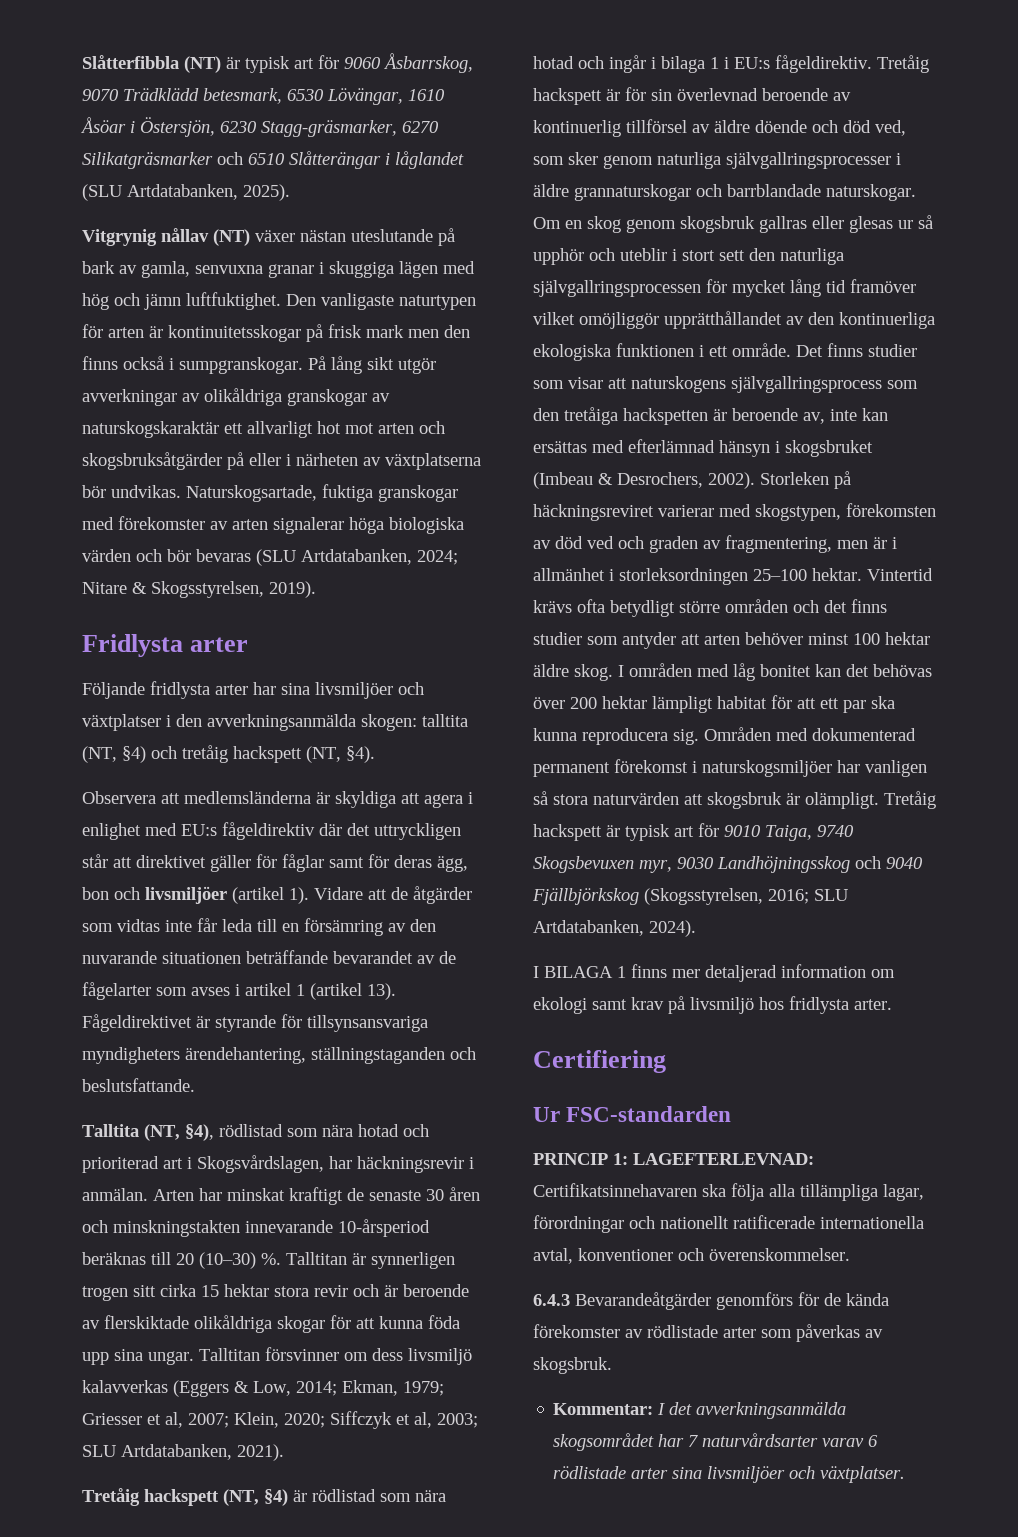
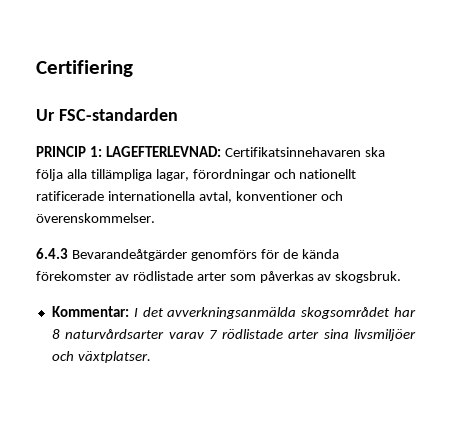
- Slåtterfibbla (NT) är typisk art för 9060 Åsbarrskog, 9070 Trädklädd betesmark, 6530 Lövängar, 1610 Åsöar i Östersjön, 6230 Stagg-gräsmarker, 6270 Silikatgräsmarker och 6510 Slåtterängar i låglandet (SLU Artdatabanken, 2025).
- Vitgrynig nållav (NT) växer nästan uteslutande på bark av gamla, senvuxna granar i skuggiga lägen med hög och jämn luftfuktighet. Den vanligaste naturtypen för arten är kontinuitetsskogar på frisk mark men den finns också i sumpgranskogar. På lång sikt utgör avverkningar av olikåldriga granskogar av naturskogskaraktär ett allvarligt hot mot arten och skogsbruksåtgärder på eller i närheten av växtplatserna bör undvikas. Naturskogsartade, fuktiga granskogar med förekomster av arten signalerar höga biologiska värden och bör bevaras (SLU Artdatabanken, 2024; Nitare & Skogsstyrelsen, 2019).
- Fridlysta arter
- Följande fridlysta arter har sina livsmiljöer och växtplatser i den avverkningsanmälda skogen: talltita (NT, §4) och tretåig hackspett (NT, §4).
- Observera att medlemsländerna är skyldiga att agera i enlighet med EU:s fågeldirektiv där det uttryckligen står att direktivet gäller för fåglar samt för deras ägg, bon och livsmiljöer (artikel 1). Vidare att de åtgärder som vidtas inte får leda till en försämring av den nuvarande situationen beträffande bevarandet av de fågelarter som avses i artikel 1 (artikel 13). Fågeldirektivet är styrande för tillsynsansvariga myndigheters ärendehantering, ställningstaganden och beslutsfattande.
- Talltita (NT, §4), rödlistad som nära hotad och prioriterad art i Skogsvårdslagen, har häckningsrevir i anmälan. Arten har minskat kraftigt de senaste 30 åren och minskningstakten innevarande 10-årsperiod beräknas till 20 (10–30) %. Talltitan är synnerligen trogen sitt cirka 15 hektar stora revir och är beroende av flerskiktade olikåldriga skogar för att kunna föda upp sina ungar. Talltitan försvinner om dess livsmiljö kalavverkas (Eggers & Low, 2014; Ekman, 1979; Griesser et al, 2007; Klein, 2020; Siffczyk et al, 2003; SLU Artdatabanken, 2021).
- Tretåig hackspett (NT, §4) är rödlistad som nära hotad och ingår i bilaga 1 i EU:s fågeldirektiv. Tretåig hackspett är för sin överlevnad beroende av kontinuerlig tillförsel av äldre döende och död ved, som sker genom naturliga självgallringsprocesser i äldre grannaturskogar och barrblandade naturskogar. Om en skog genom skogsbruk gallras eller glesas ur så upphör och uteblir i stort sett den naturliga självgallringsprocessen för mycket lång tid framöver vilket omöjliggör upprätthållandet av den kontinuerliga ekologiska funktionen i ett område. Det finns studier som visar att naturskogens självgallringsprocess som den tretåiga hackspetten är beroende av, inte kan ersättas med efterlämnad hänsyn i skogsbruket (Imbeau & Desrochers, 2002). Storleken på häckningsreviret varierar med skogstypen, förekomsten av död ved och graden av fragmentering, men är i allmänhet i storleksordningen 25–100 hektar. Vintertid krävs ofta betydligt större områden och det finns studier som antyder att arten behöver minst 100 hektar äldre skog. I områden med låg bonitet kan det behövas över 200 hektar lämpligt habitat för att ett par ska kunna reproducera sig. Områden med dokumenterad permanent förekomst i naturskogsmiljöer har vanligen så stora naturvärden att skogsbruk är olämpligt. Tretåig hackspett är typisk art för 9010 Taiga, 9740 Skogsbevuxen myr, 9030 Landhöjningsskog och 9040 Fjällbjörkskog (Skogsstyrelsen, 2016; SLU Artdatabanken, 2024).
- I BILAGA 1 finns mer detaljerad information om ekologi samt krav på livsmiljö hos fridlysta arter.
- Kommentar: I det avverkningsanmälda skogsområdet har 7 naturvårdsarter varav 6 rödlistade arter sina livsmiljöer och växtplatser.
+ Kommentar: I det avverkningsanmälda skogsområdet har 8 naturvårdsarter varav 7 rödlistade arter sina livsmiljöer och växtplatser.

